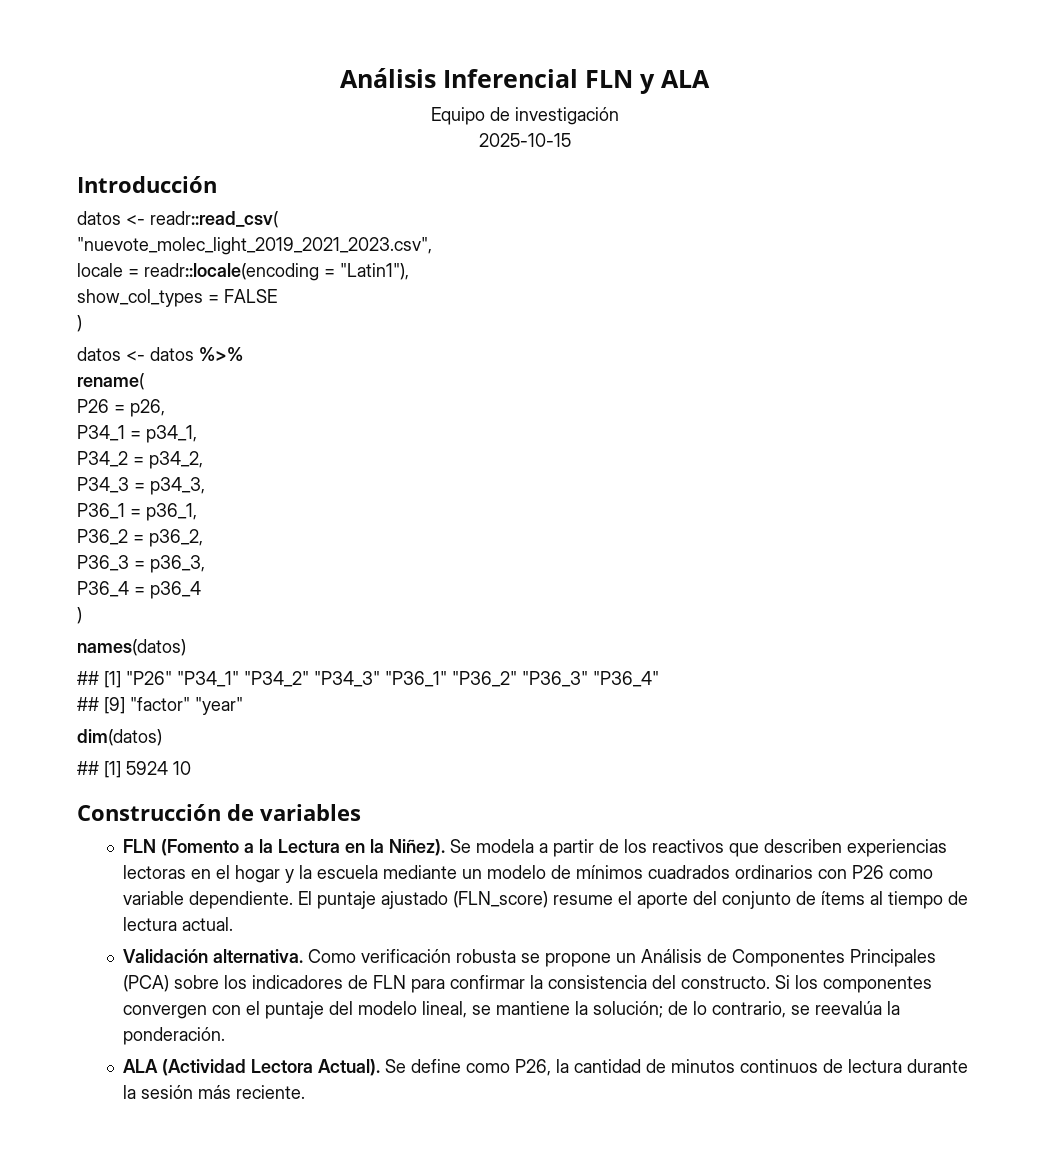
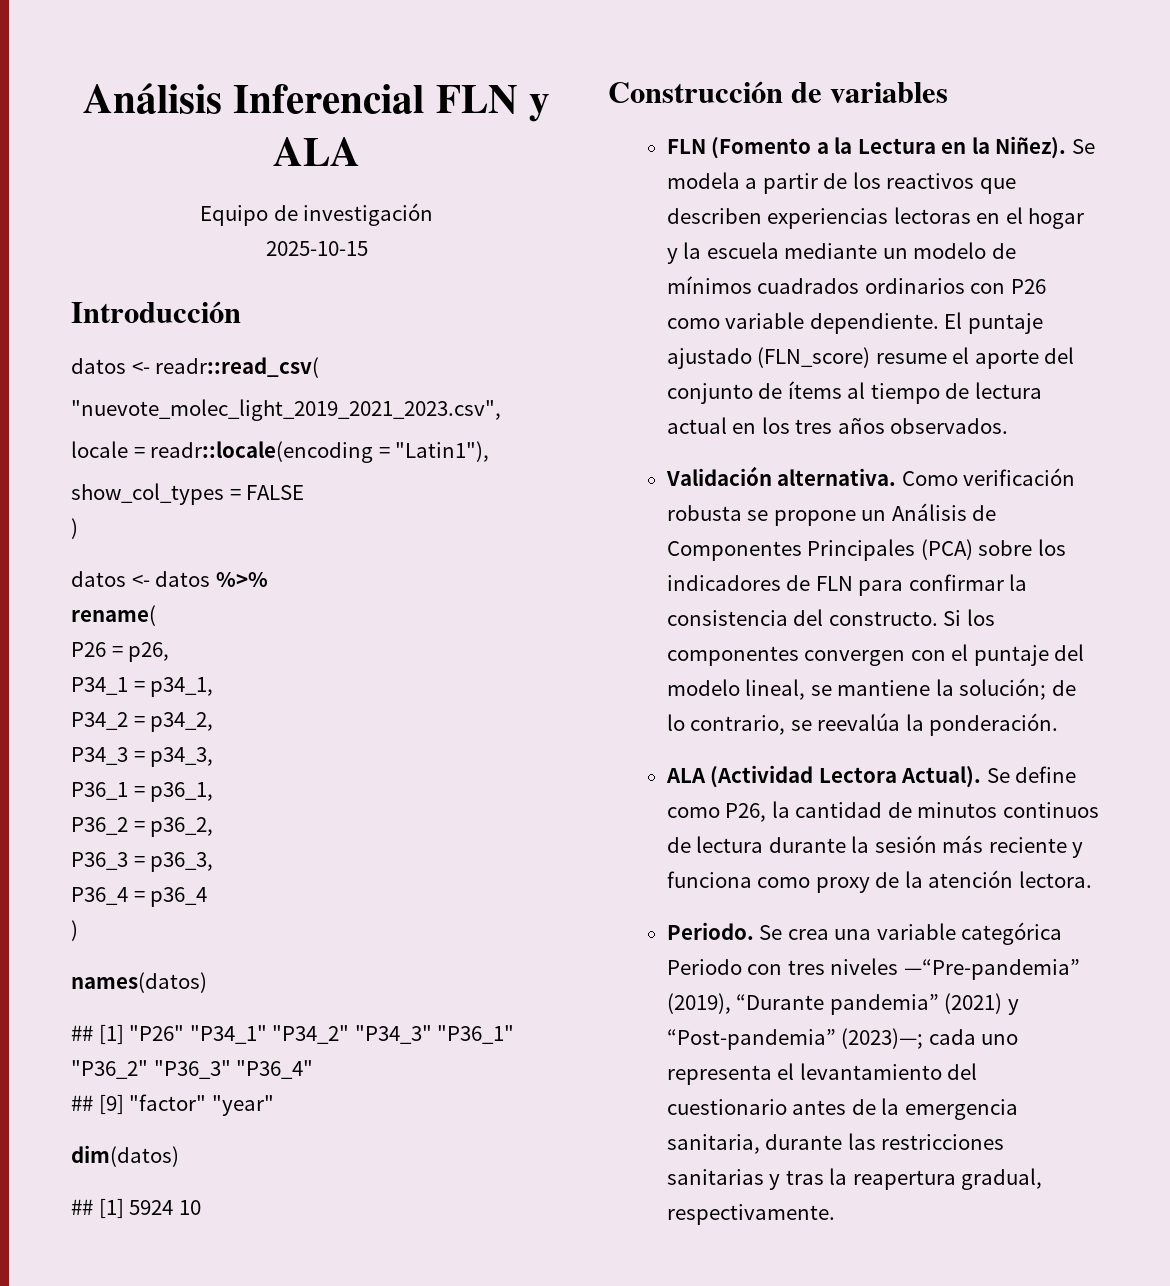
- El puntaje ajustado (FLN_score) resume el aporte del conjunto de ítems al tiempo de lectura actual.
+ El puntaje ajustado (FLN_score) resume el aporte del conjunto de ítems al tiempo de lectura actual en los tres años observados.
- Se define como P26, la cantidad de minutos continuos de lectura durante la sesión más reciente.
+ Se define como P26, la cantidad de minutos continuos de lectura durante la sesión más reciente y funciona como proxy de la atención lectora.
+ Periodo. Se crea una variable categórica Periodo con tres niveles —“Pre-pandemia” (2019), “Durante pandemia” (2021) y “Post-pandemia” (2023)—; cada uno representa el levantamiento del cuestionario antes de la emergencia sanitaria, durante las restricciones sanitarias y tras la reapertura gradual, respectivamente.

